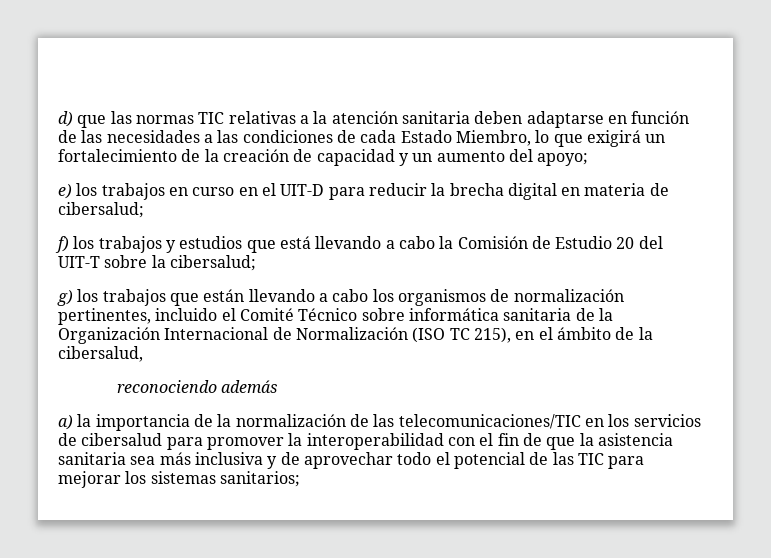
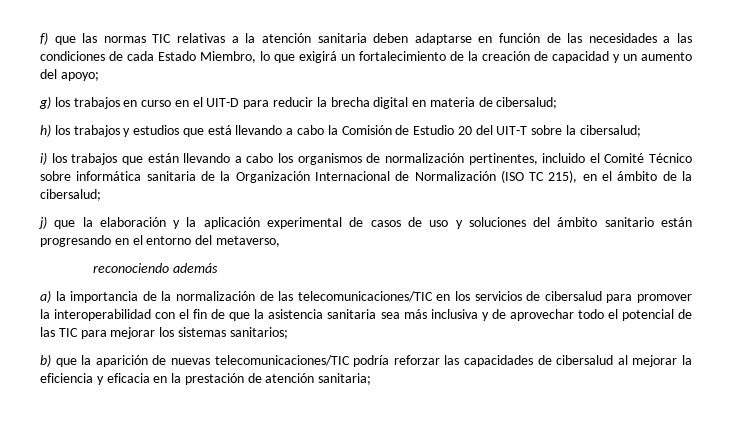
- d) que las normas TIC relativas a la atención sanitaria deben adaptarse en función de las necesidades a las condiciones de cada Estado Miembro, lo que exigirá un fortalecimiento de la creación de capacidad y un aumento del apoyo;
+ f) que las normas TIC relativas a la atención sanitaria deben adaptarse en función de las necesidades a las condiciones de cada Estado Miembro, lo que exigirá un fortalecimiento de la creación de capacidad y un aumento del apoyo;
- e) los trabajos en curso en el UIT-D para reducir la brecha digital en materia de cibersalud;
+ g) los trabajos en curso en el UIT-D para reducir la brecha digital en materia de cibersalud;
- f) los trabajos y estudios que está llevando a cabo la Comisión de Estudio 20 del UIT-T sobre la cibersalud;
+ h) los trabajos y estudios que está llevando a cabo la Comisión de Estudio 20 del UIT-T sobre la cibersalud;
- g) los trabajos que están llevando a cabo los organismos de normalización pertinentes, incluido el Comité Técnico sobre informática sanitaria de la Organización Internacional de Normalización (ISO TC 215), en el ámbito de la cibersalud,
+ i) los trabajos que están llevando a cabo los organismos de normalización pertinentes, incluido el Comité Técnico sobre informática sanitaria de la Organización Internacional de Normalización (ISO TC 215), en el ámbito de la cibersalud;
+ j) que la elaboración y la aplicación experimental de casos de uso y soluciones del ámbito sanitario están progresando en el entorno del metaverso,
+ b) que la aparición de nuevas telecomunicaciones/TIC podría reforzar las capacidades de cibersalud al mejorar la eficiencia y eficacia en la prestación de atención sanitaria;

